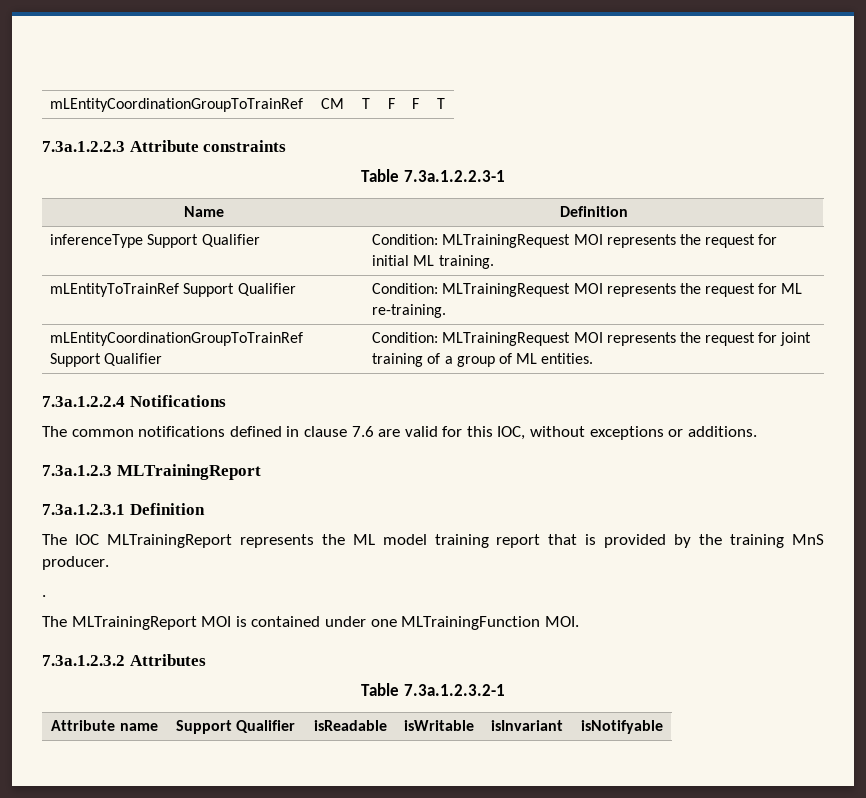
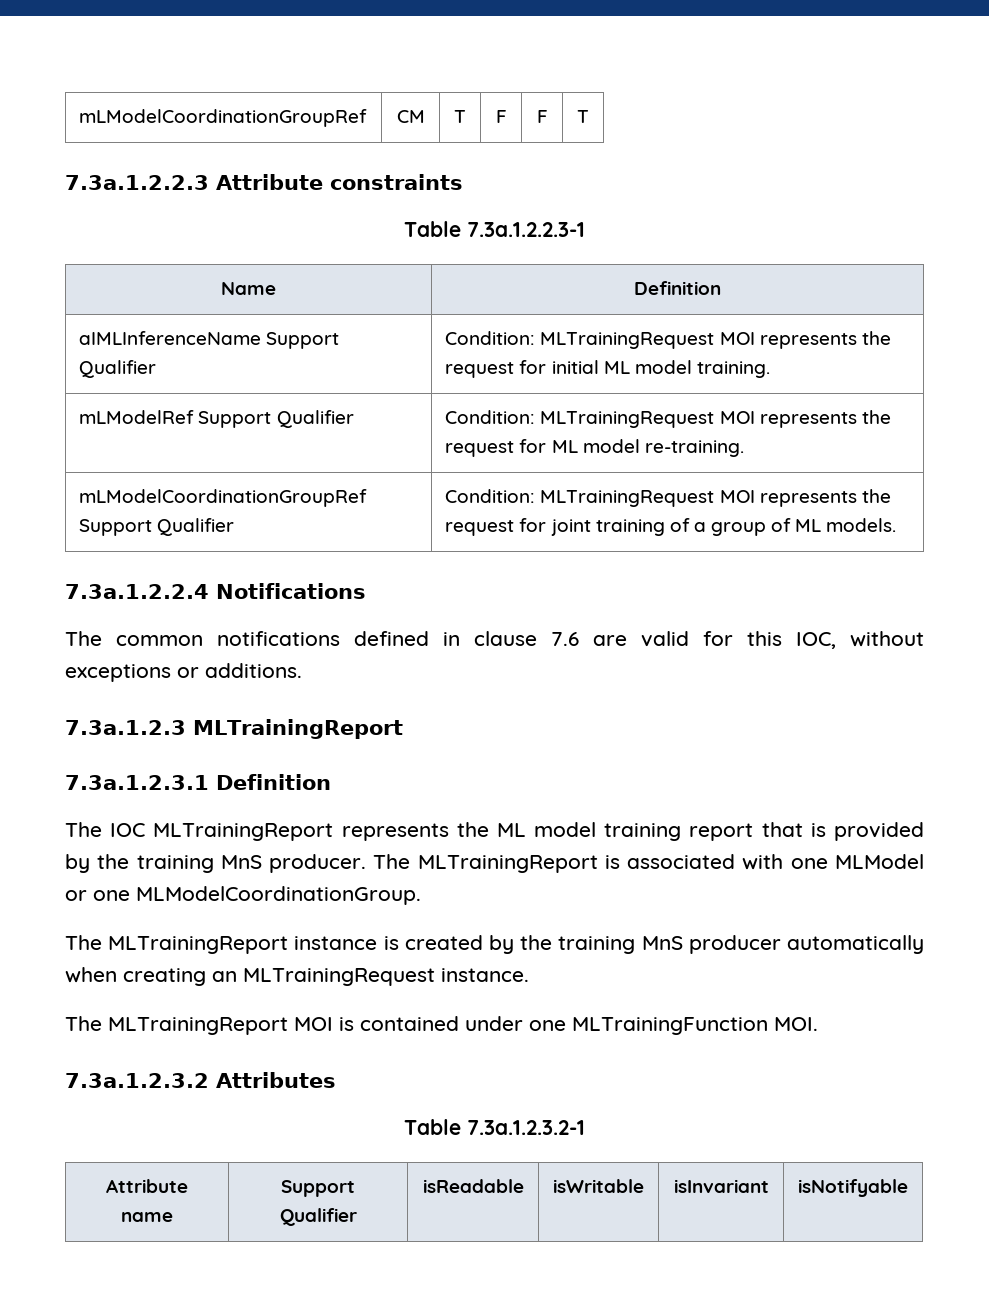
- mLEntityCoordinationGroupToTrainRef | CM | T | F | F | T
+ mLModelCoordinationGroupRef | CM | T | F | F | T
- inferenceType Support Qualifier | Condition: MLTrainingRequest MOI represents the request for initial ML training.
+ aIMLInferenceName Support Qualifier | Condition: MLTrainingRequest MOI represents the request for initial ML model training.
- mLEntityToTrainRef Support Qualifier | Condition: MLTrainingRequest MOI represents the request for ML re-training.
+ mLModelRef Support Qualifier | Condition: MLTrainingRequest MOI represents the request for ML model re-training.
- mLEntityCoordinationGroupToTrainRef Support Qualifier | Condition: MLTrainingRequest MOI represents the request for joint training of a group of ML entities.
+ mLModelCoordinationGroupRef Support Qualifier | Condition: MLTrainingRequest MOI represents the request for joint training of a group of ML models.
- The IOC MLTrainingReport represents the ML model training report that is provided by the training MnS producer.
- .
+ The IOC MLTrainingReport represents the ML model training report that is provided by the training MnS producer. The MLTrainingReport is associated with one MLModel or one MLModelCoordinationGroup.
+ The MLTrainingReport instance is created by the training MnS producer automatically when creating an MLTrainingRequest instance.

